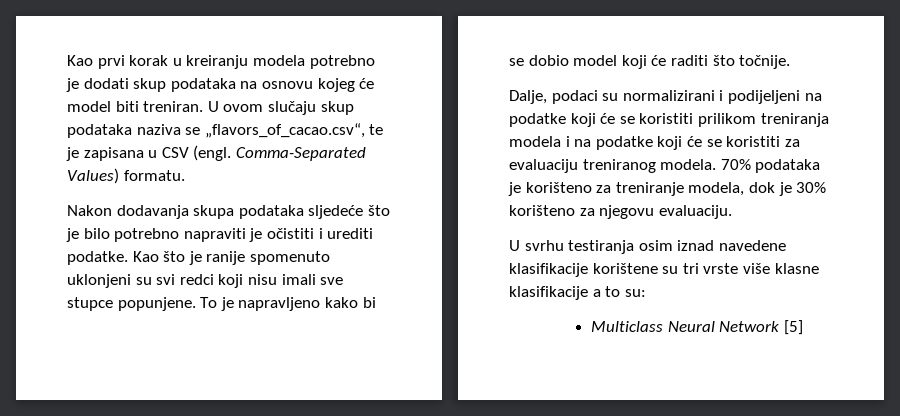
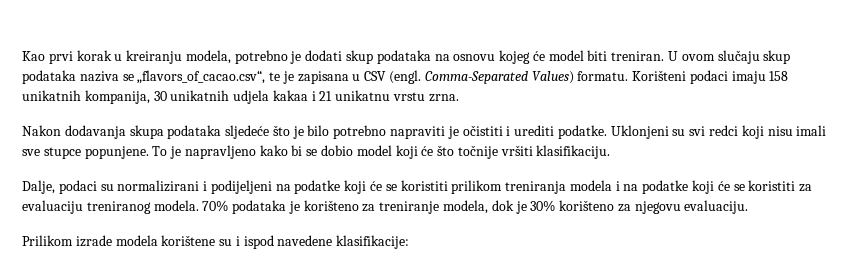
- Kao prvi korak u kreiranju modela potrebno je dodati skup podataka na osnovu kojeg će model biti treniran.
+ Kao prvi korak u kreiranju modela, potrebno je dodati skup podataka na osnovu kojeg će model biti treniran.
+ Korišteni podaci imaju 158 unikatnih kompanija, 30 unikatnih udjela kakaa i 21 unikatnu vrstu zrna.
- Kao što je ranije spomenuto uklonjeni su svi redci koji nisu imali sve stupce popunjene.
+ Uklonjeni su svi redci koji nisu imali sve stupce popunjene.
- To je napravljeno kako bi se dobio model koji će raditi što točnije.
+ To je napravljeno kako bi se dobio model koji će što točnije vršiti klasifikaciju.
- U svrhu testiranja osim iznad navedene klasifikacije korištene su tri vrste više klasne klasifikacije a to su:
- Multiclass Neural Network [5]
+ Prilikom izrade modela korištene su i ispod navedene klasifikacije:

